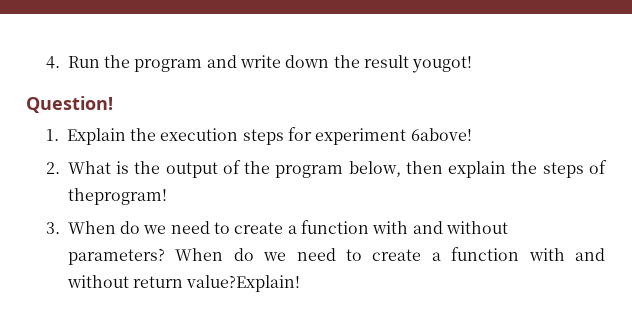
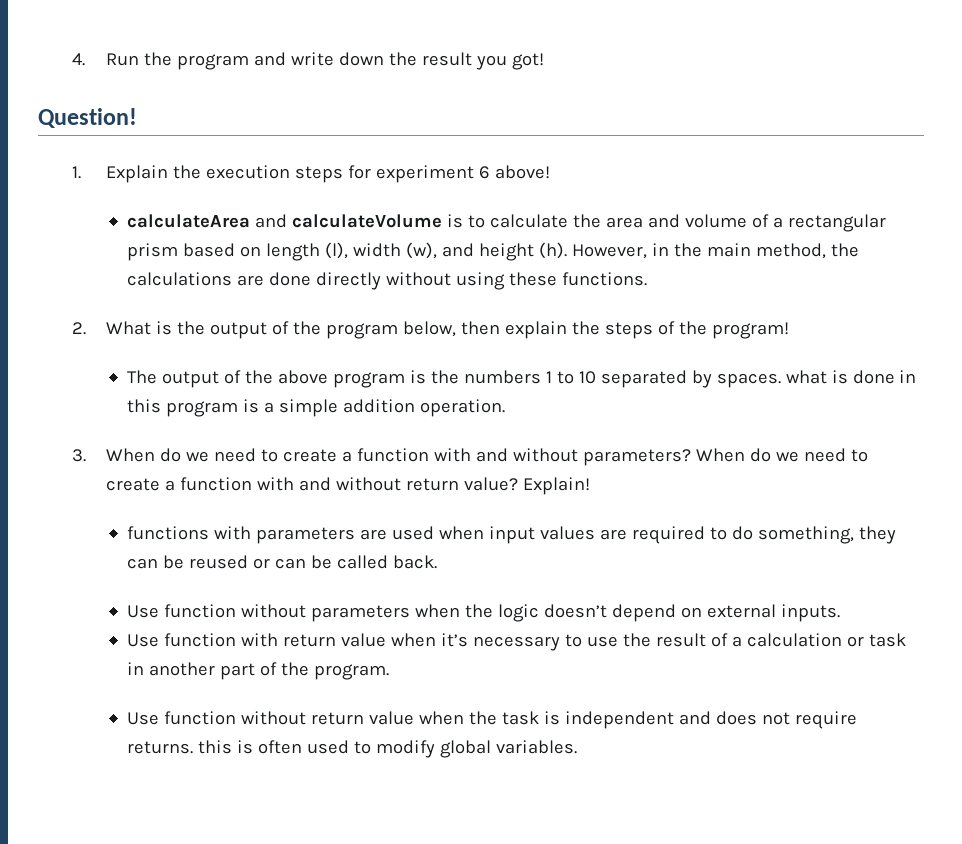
- 4. Run the program and write down the result yougot!
+ 4. Run the program and write down the result you got!
- 1. Explain the execution steps for experiment 6above!
+ 1. Explain the execution steps for experiment 6 above!
+ calculateArea and calculateVolume is to calculate the area and volume of a rectangular prism based on length (l), width (w), and height (h). However, in the main method, the calculations are done directly without using these functions.
- 2. What is the output of the program below, then explain the steps of theprogram!
+ 2. What is the output of the program below, then explain the steps of the program!
+ The output of the above program is the numbers 1 to 10 separated by spaces. what is done in this program is a simple addition operation.
- When do we need to create a function with and without return value?Explain!
+ When do we need to create a function with and without return value? Explain!
+ functions with parameters are used when input values are required to do something, they can be reused or can be called back.
+ Use function without parameters when the logic doesn’t depend on external inputs.
+ Use function with return value when it’s necessary to use the result of a calculation or task in another part of the program.
+ Use function without return value when the task is independent and does not require returns. this is often used to modify global variables.

